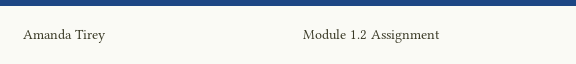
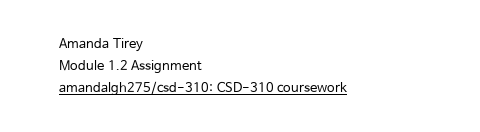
+ amandalgh275/csd-310: CSD-310 coursework

